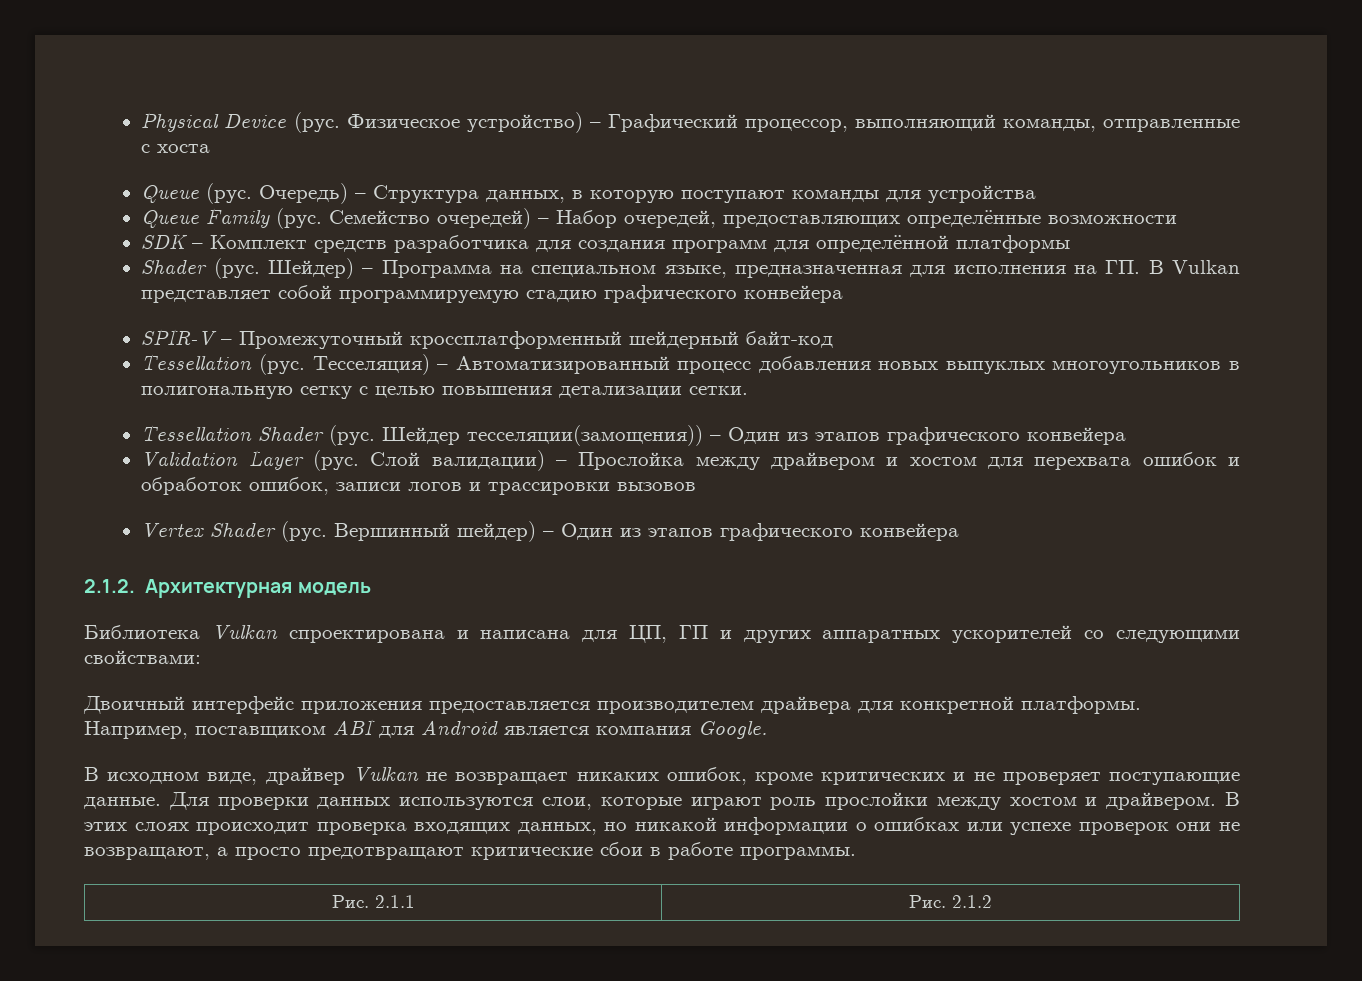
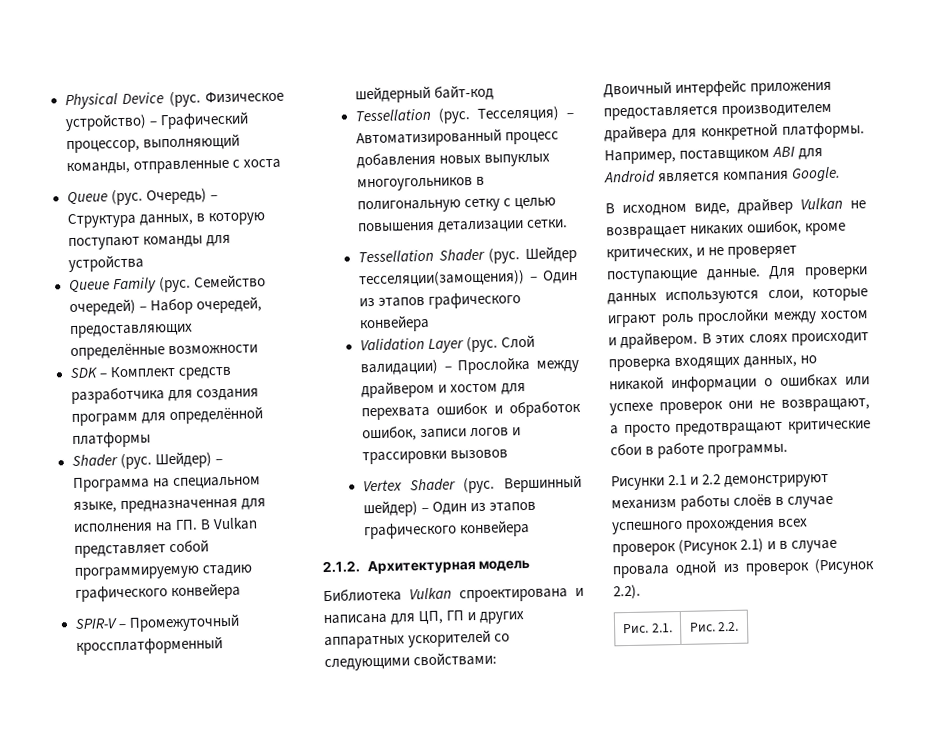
- В исходном виде, драйвер Vulkan не возвращает никаких ошибок, кроме критических и не проверяет поступающие данные.
+ В исходном виде, драйвер Vulkan не возвращает никаких ошибок, кроме критических, и не проверяет поступающие данные.
- Рис. 2.1.1 | Рис. 2.1.2
+ Рисунки 2.1 и 2.2 демонстрируют механизм работы слоёв в случае успешного прохождения всех проверок (Рисунок 2.1) и в случае провала одной из проверок (Рисунок 2.2).
+ Рис. 2.1. | Рис. 2.2.

